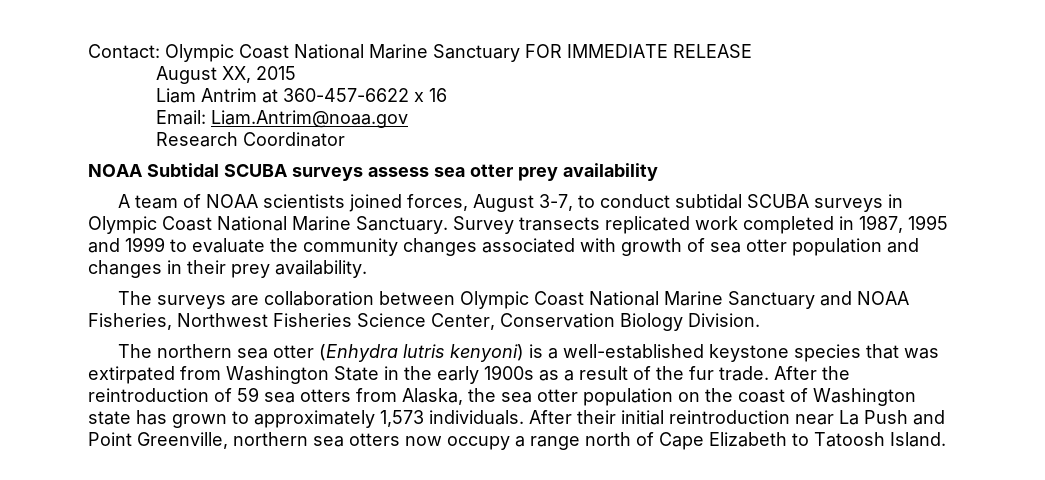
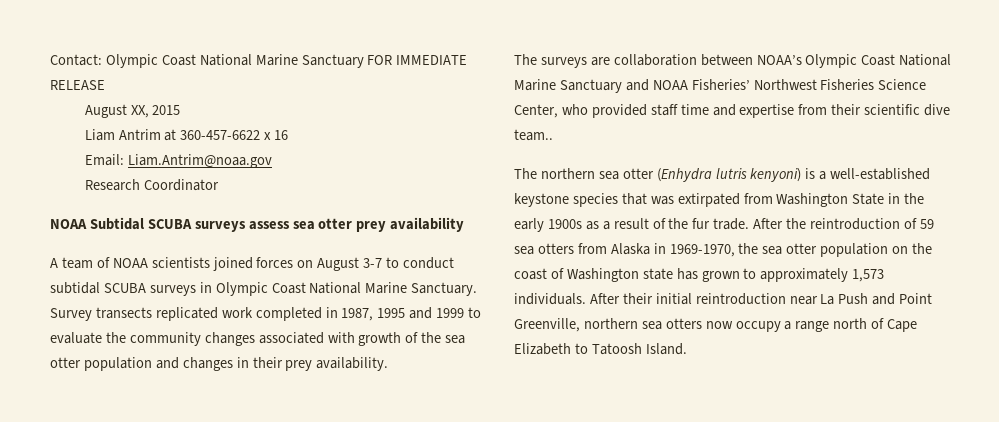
- A team of NOAA scientists joined forces, August 3-7, to conduct subtidal SCUBA surveys in Olympic Coast National Marine Sanctuary.
+ A team of NOAA scientists joined forces on August 3-7 to conduct subtidal SCUBA surveys in Olympic Coast National Marine Sanctuary.
- Survey transects replicated work completed in 1987, 1995 and 1999 to evaluate the community changes associated with growth of sea otter population and changes in their prey availability.
+ Survey transects replicated work completed in 1987, 1995 and 1999 to evaluate the community changes associated with growth of the sea otter population and changes in their prey availability.
- The surveys are collaboration between Olympic Coast National Marine Sanctuary and NOAA Fisheries, Northwest Fisheries Science Center, Conservation Biology Division.
+ The surveys are collaboration between NOAA’s Olympic Coast National Marine Sanctuary and NOAA Fisheries’ Northwest Fisheries Science Center, who provided staff time and expertise from their scientific dive team..
- After the reintroduction of 59 sea otters from Alaska, the sea otter population on the coast of Washington state has grown to approximately 1,573 individuals.
+ After the reintroduction of 59 sea otters from Alaska in 1969-1970, the sea otter population on the coast of Washington state has grown to approximately 1,573 individuals.

